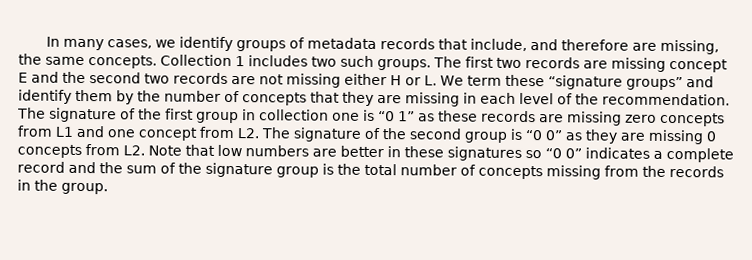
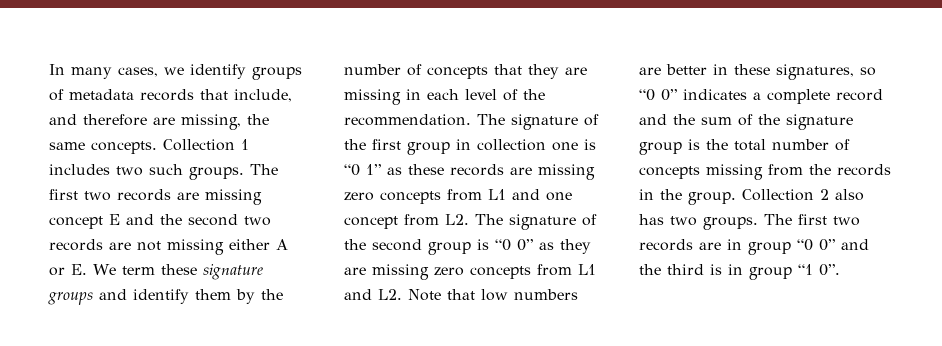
- The first two records are missing concept E and the second two records are not missing either H or L. We term these “signature groups” and identify them by the number of concepts that they are missing in each level of the recommendation.
+ The first two records are missing concept E and the second two records are not missing either A or E. We term these signature groups and identify them by the number of concepts that they are missing in each level of the recommendation.
- The signature of the first group in collection one is “0 1” as these records are missing zero concepts from L1 and one concept from L2. The signature of the second group is “0 0” as they are missing 0 concepts from L2. Note that low numbers are better in these signatures so “0 0” indicates a complete record and the sum of the signature group is the total number of concepts missing from the records in the group.
+ The signature of the first group in collection one is “0 1” as these records are missing zero concepts from L1 and one concept from L2. The signature of the second group is “0 0” as they are missing zero concepts from L1 and L2. Note that low numbers are better in these signatures, so “0 0” indicates a complete record and the sum of the signature group is the total number of concepts missing from the records in the group.
+ Collection 2 also has two groups. The first two records are in group “0 0” and the third is in group “1 0”.

